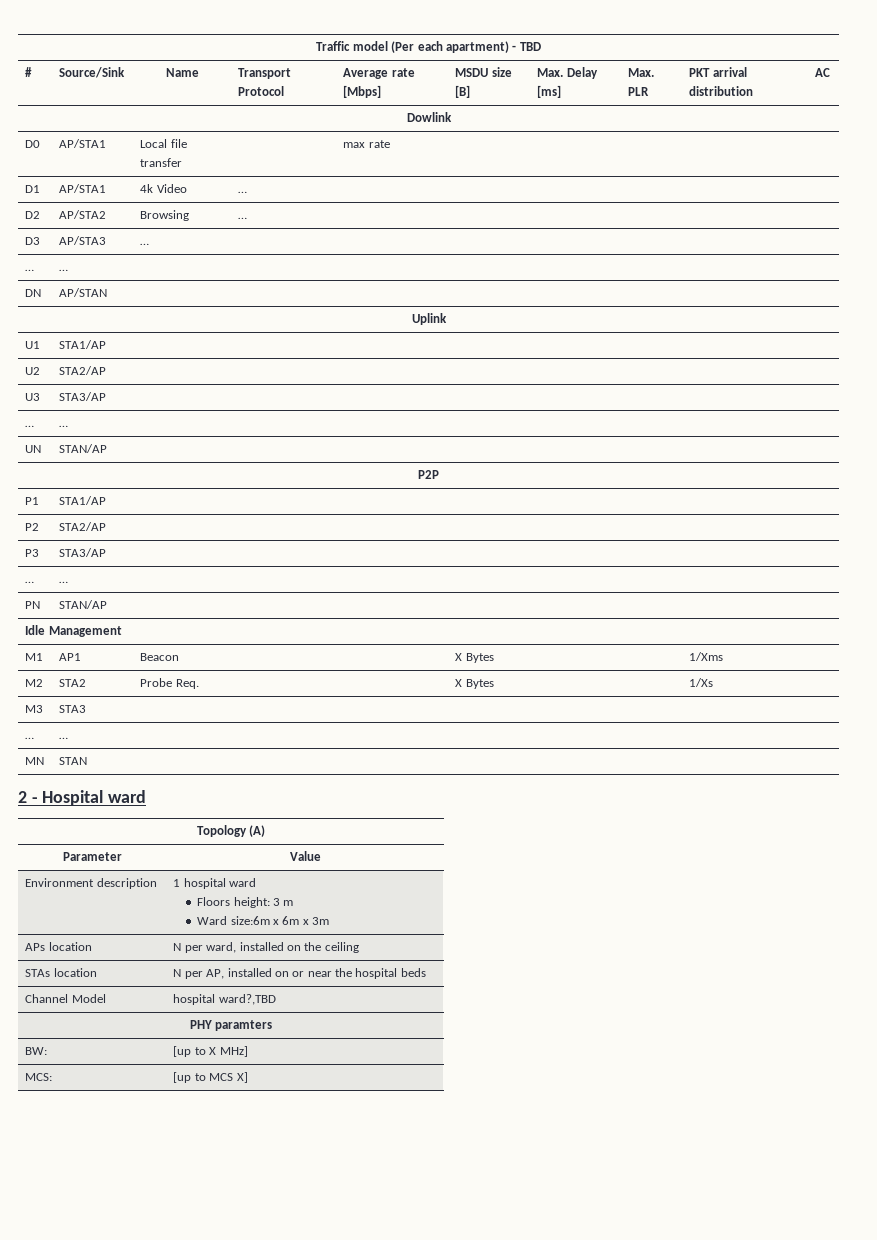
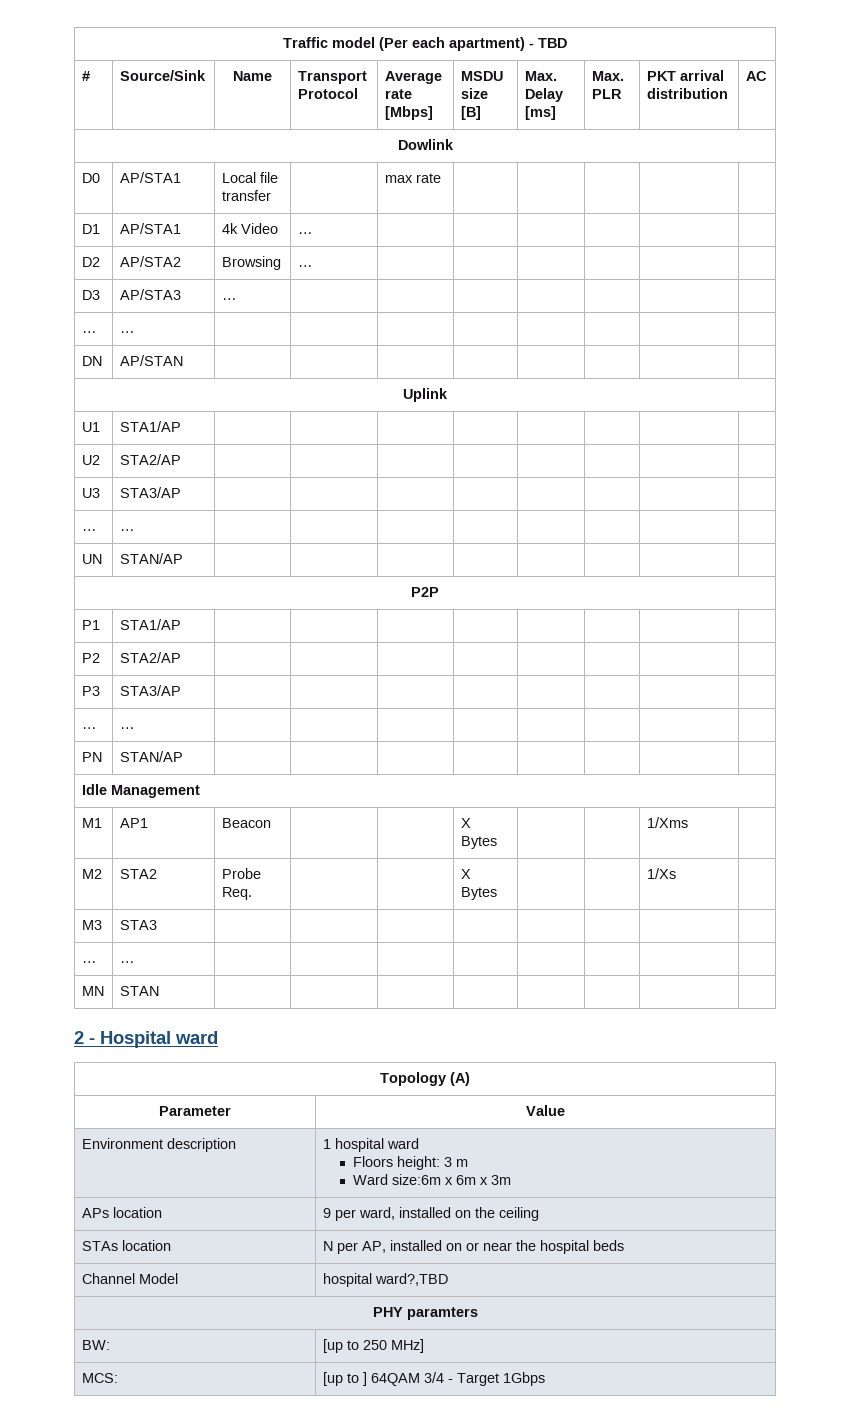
- APs location | N per ward, installed on the ceiling
+ APs location | 9 per ward, installed on the ceiling
- BW: | [up to X MHz]
+ BW: | [up to 250 MHz]
- MCS: | [up to MCS X]
+ MCS: | [up to ] 64QAM 3/4 - Target 1Gbps

